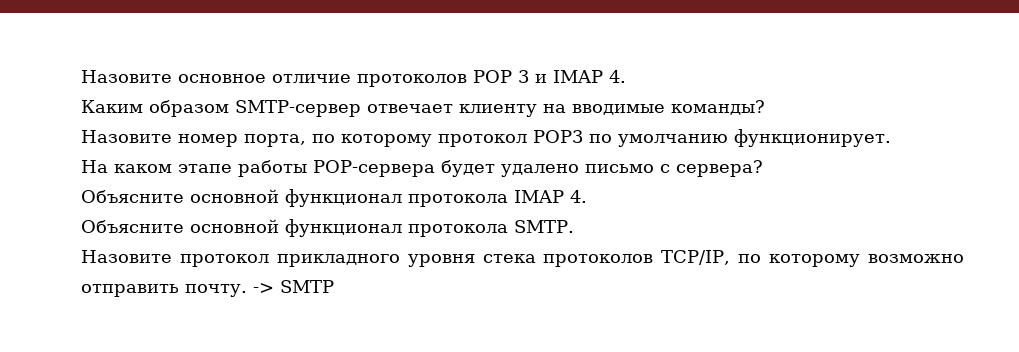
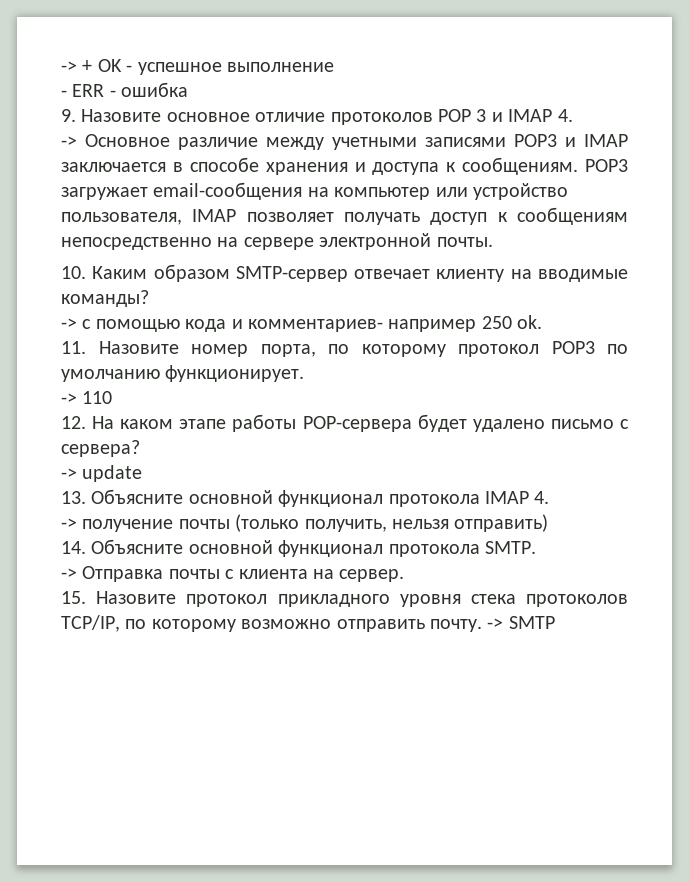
- Назовите основное отличие протоколов POP 3 и IMAP 4.
+ -> + OK - успешное выполнение
+ - ERR - ошибка
+ 9. Назовите основное отличие протоколов POP 3 и IMAP 4.
- Каким образом SMTP-сервер отвечает клиенту на вводимые команды?
+ -> Основное различие между учетными записями POP3 и IMAP заключается в способе хранения и доступа к сообщениям. POP3 загружает email-сообщения на компьютер или устройство пользователя, IMAP позволяет получать доступ к сообщениям непосредственно на сервере электронной почты.
+ 10. Каким образом SMTP-сервер отвечает клиенту на вводимые команды?
- Назовите номер порта, по которому протокол POP3 по умолчанию функционирует.
+ -> с помощью кода и комментариев- например 250 ok.
+ 11. Назовите номер порта, по которому протокол POP3 по умолчанию функционирует.
- На каком этапе работы POP-сервера будет удалено письмо с сервера?
+ -> 110
+ 12. На каком этапе работы POP-сервера будет удалено письмо с сервера?
- Объясните основной функционал протокола IMAP 4.
+ -> update
+ 13. Объясните основной функционал протокола IMAP 4.
- Объясните основной функционал протокола SMTP.
+ -> получение почты (только получить, нельзя отправить)
+ 14. Объясните основной функционал протокола SMTP.
- Назовите протокол прикладного уровня стека протоколов TCP/IP, по которому возможно отправить почту.
+ -> Отправка почты с клиента на сервер.
+ 15. Назовите протокол прикладного уровня стека протоколов TCP/IP, по которому возможно отправить почту.

